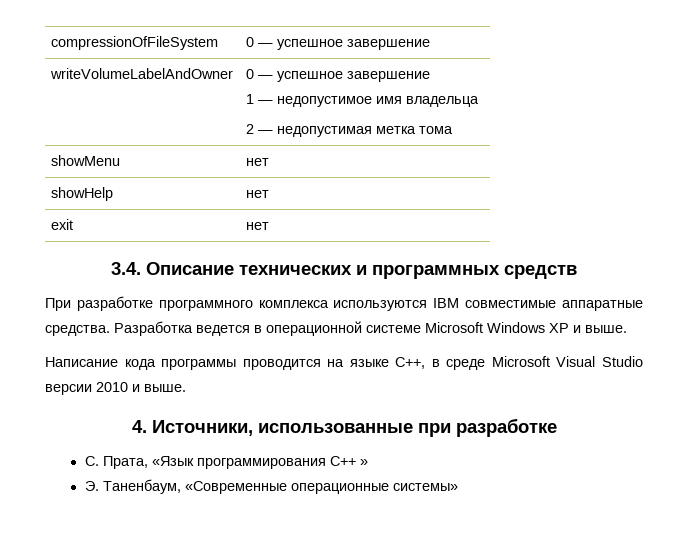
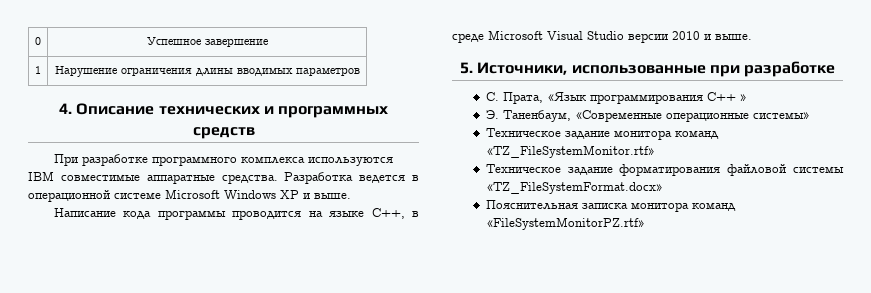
- compressionOfFileSystem | 0 — успешное завершение
- writeVolumeLabelAndOwner | 0 — успешное завершение
- 1 — недопустимое имя владельца
- 2 — недопустимая метка тома
- showMenu | нет
- showHelp | нет
- exit | нет
- 3.4. Описание технических и программных средств
+ 0 | Успешное завершение
+ 1 | Нарушение ограничения длины вводимых параметров
+ 4. Описание технических и программных средств
- 4. Источники, использованные при разработке
+ 5. Источники, использованные при разработке
+ Техническое задание монитора команд «TZ_FileSystemMonitor.rtf»
+ Техническое задание форматирования файловой системы «TZ_FileSystemFormat.docx»
+ Пояснительная записка монитора команд «FileSystemMonitorPZ.rtf»

